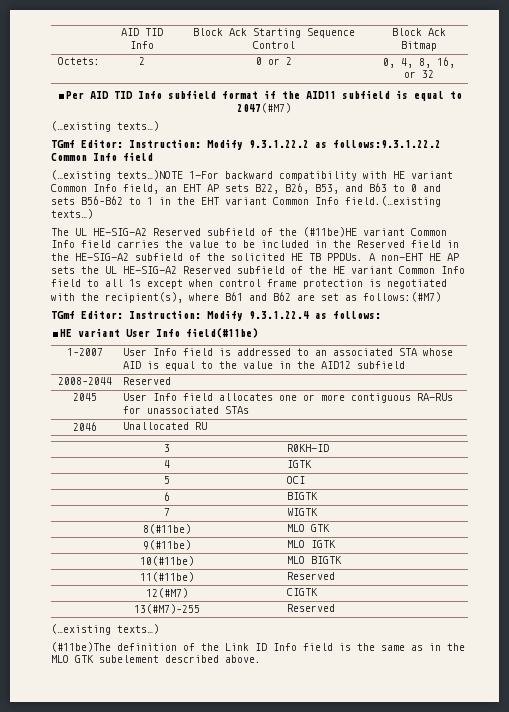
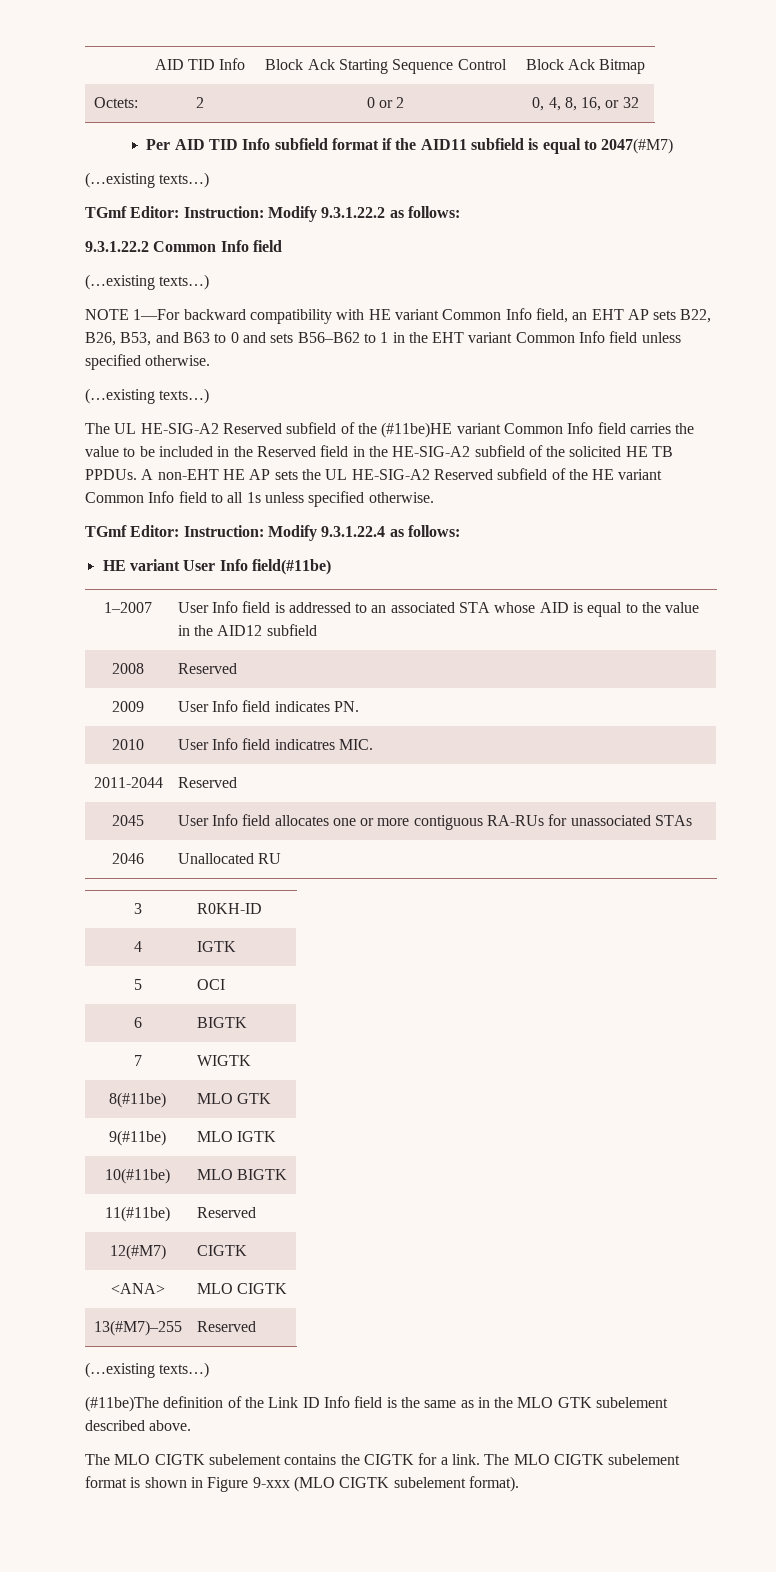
- TGmf Editor: Instruction: Modify 9.3.1.22.2 as follows:9.3.1.22.2 Common Info field
- (…existing texts…)NOTE 1—For backward compatibility with HE variant Common Info field, an EHT AP sets B22, B26, B53, and B63 to 0 and sets B56–B62 to 1 in the EHT variant Common Info field.(…existing texts…)
+ TGmf Editor: Instruction: Modify 9.3.1.22.2 as follows:
+ 9.3.1.22.2 Common Info field
+ (…existing texts…)
+ NOTE 1—For backward compatibility with HE variant Common Info field, an EHT AP sets B22, B26, B53, and B63 to 0 and sets B56–B62 to 1 in the EHT variant Common Info field unless specified otherwise.
+ (…existing texts…)
- A non-EHT HE AP sets the UL HE-SIG-A2 Reserved subfield of the HE variant Common Info field to all 1s except when control frame protection is negotiated with the recipient(s), where B61 and B62 are set as follows:(#M7)
+ A non-EHT HE AP sets the UL HE-SIG-A2 Reserved subfield of the HE variant Common Info field to all 1s unless specified otherwise.
- 2008–2044 | Reserved
+ 2008 | Reserved
+ 2009 | User Info field indicates PN.
+ 2010 | User Info field indicatres MIC.
+ 2011-2044 | Reserved
+ <ANA> | MLO CIGTK
+ The MLO CIGTK subelement contains the CIGTK for a link. The MLO CIGTK subelement format is shown in Figure 9-xxx (MLO CIGTK subelement format).

